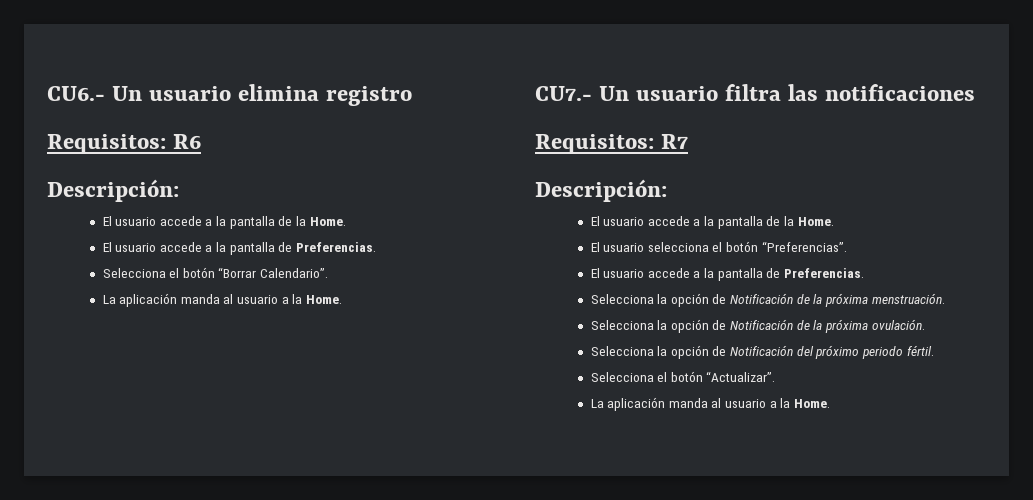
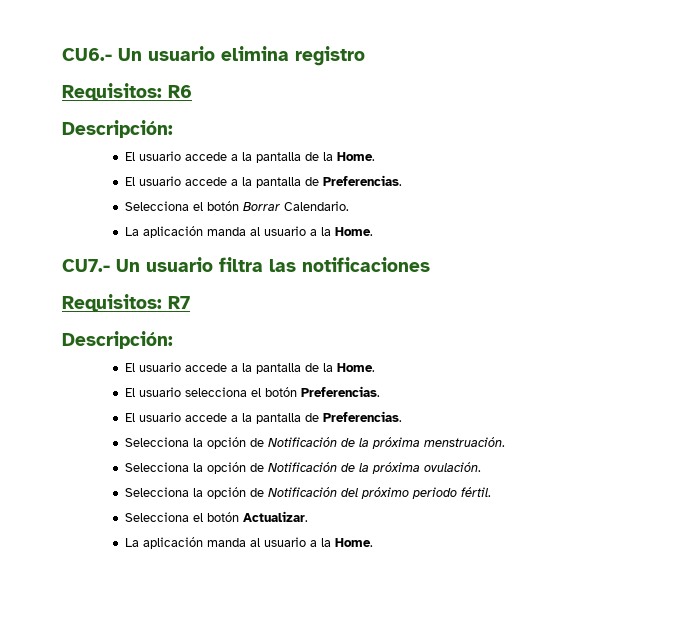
- Selecciona el botón “Borrar Calendario”.
+ Selecciona el botón Borrar Calendario.
- El usuario selecciona el botón “Preferencias”.
+ El usuario selecciona el botón Preferencias.
- Selecciona el botón “Actualizar”.
+ Selecciona el botón Actualizar.

